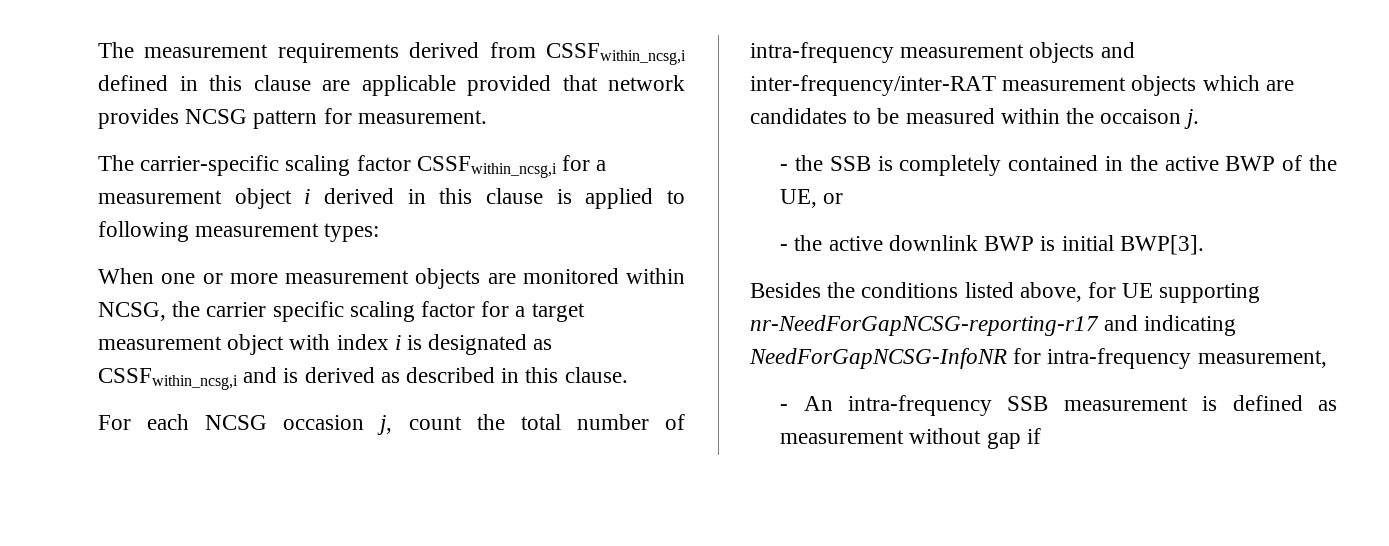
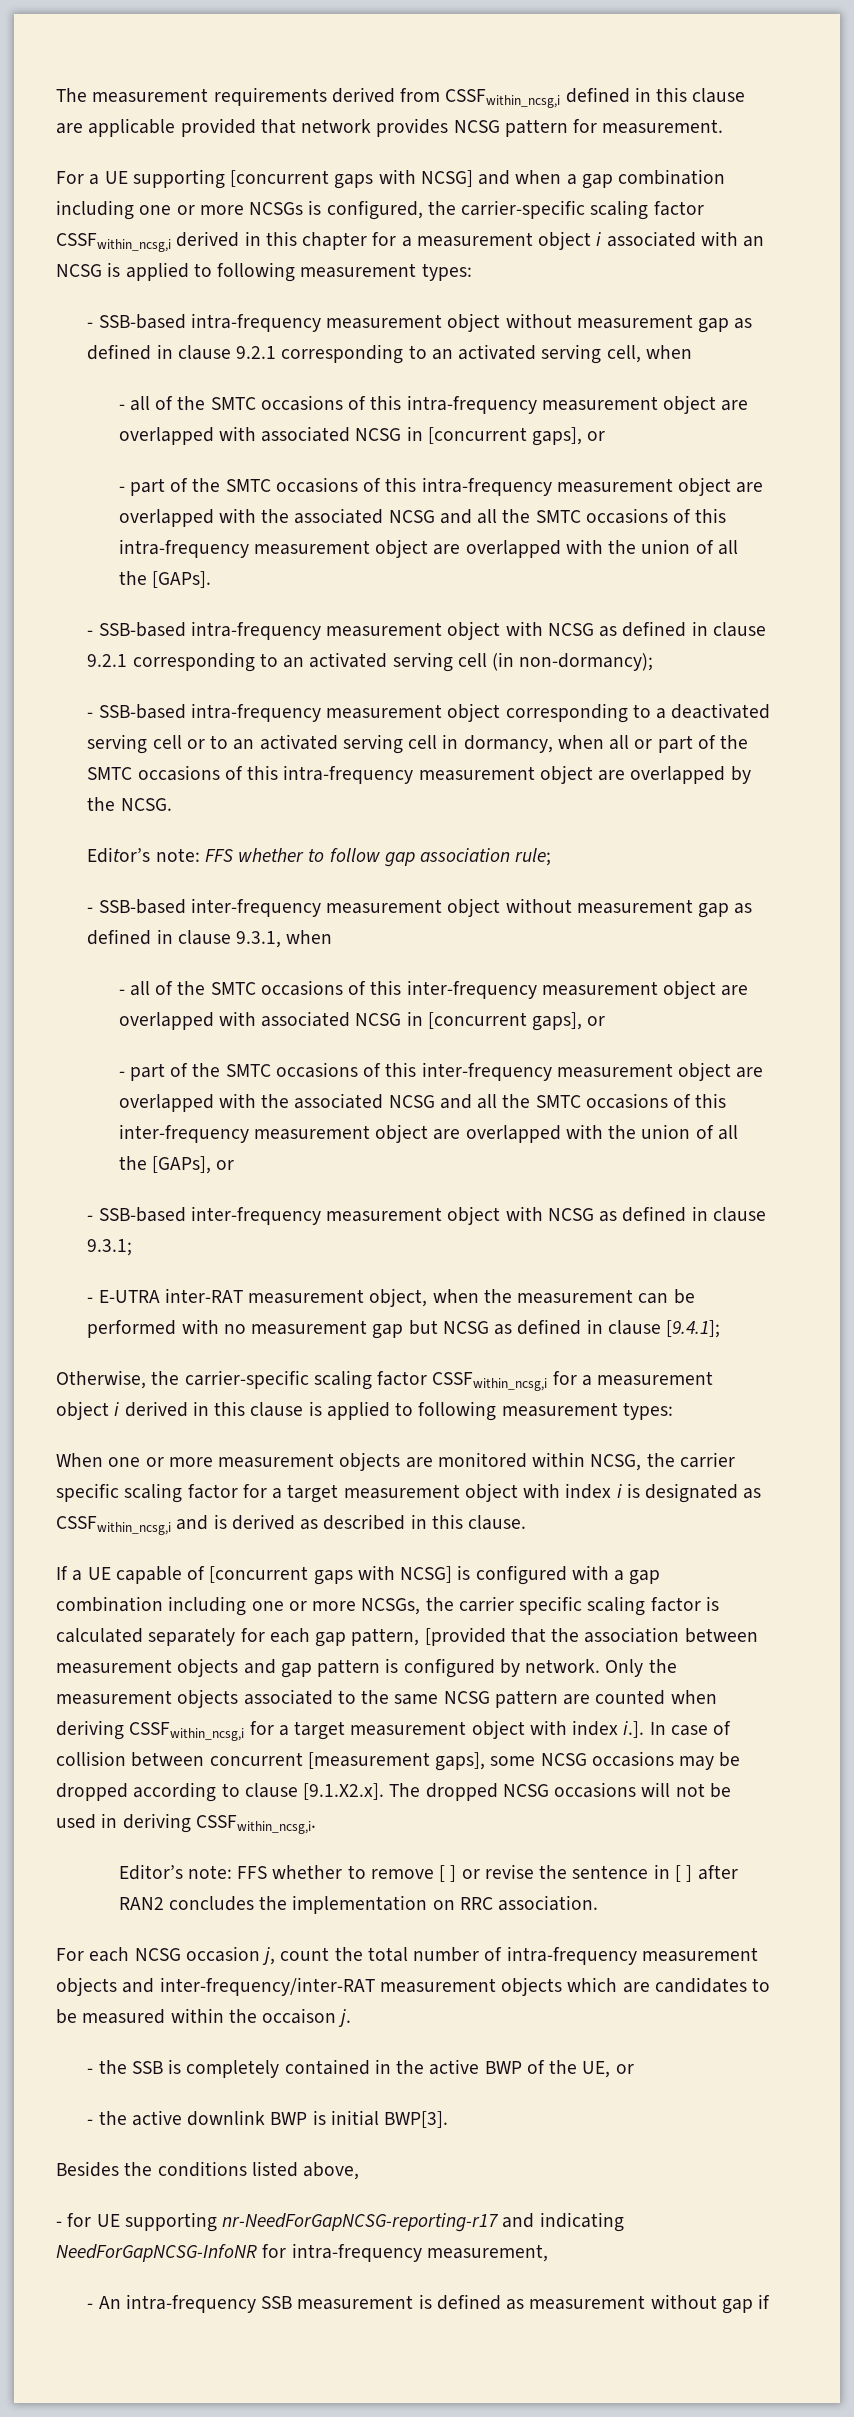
- The carrier-specific scaling factor CSSFwithin_ncsg,i for a measurement object i derived in this clause is applied to following measurement types:
+ For a UE supporting [concurrent gaps with NCSG] and when a gap combination including one or more NCSGs is configured, the carrier-specific scaling factor CSSFwithin_ncsg,i derived in this chapter for a measurement object i associated with an NCSG is applied to following measurement types:
+ - SSB-based intra-frequency measurement object without measurement gap as defined in clause 9.2.1 corresponding to an activated serving cell, when
+ - all of the SMTC occasions of this intra-frequency measurement object are overlapped with associated NCSG in [concurrent gaps], or
+ - part of the SMTC occasions of this intra-frequency measurement object are overlapped with the associated NCSG and all the SMTC occasions of this intra-frequency measurement object are overlapped with the union of all the [GAPs].
+ - SSB-based intra-frequency measurement object with NCSG as defined in clause 9.2.1 corresponding to an activated serving cell (in non-dormancy);
+ - SSB-based intra-frequency measurement object corresponding to a deactivated serving cell or to an activated serving cell in dormancy, when all or part of the SMTC occasions of this intra-frequency measurement object are overlapped by the NCSG.
+ Editor’s note: FFS whether to follow gap association rule;
+ - SSB-based inter-frequency measurement object without measurement gap as defined in clause 9.3.1, when
+ - all of the SMTC occasions of this inter-frequency measurement object are overlapped with associated NCSG in [concurrent gaps], or
+ - part of the SMTC occasions of this inter-frequency measurement object are overlapped with the associated NCSG and all the SMTC occasions of this inter-frequency measurement object are overlapped with the union of all the [GAPs], or
+ - SSB-based inter-frequency measurement object with NCSG as defined in clause 9.3.1;
+ - E-UTRA inter-RAT measurement object, when the measurement can be performed with no measurement gap but NCSG as defined in clause [9.4.1];
+ Otherwise, the carrier-specific scaling factor CSSFwithin_ncsg,i for a measurement object i derived in this clause is applied to following measurement types:
+ If a UE capable of [concurrent gaps with NCSG] is configured with a gap combination including one or more NCSGs, the carrier specific scaling factor is calculated separately for each gap pattern, [provided that the association between measurement objects and gap pattern is configured by network. Only the measurement objects associated to the same NCSG pattern are counted when deriving CSSFwithin_ncsg,i for a target measurement object with index i.]. In case of collision between concurrent [measurement gaps], some NCSG occasions may be dropped according to clause [9.1.X2.x]. The dropped NCSG occasions will not be used in deriving CSSFwithin_ncsg,i.
+ Editor’s note: FFS whether to remove [ ] or revise the sentence in [ ] after RAN2 concludes the implementation on RRC association.
- Besides the conditions listed above, for UE supporting nr-NeedForGapNCSG-reporting-r17 and indicating NeedForGapNCSG-InfoNR for intra-frequency measurement,
+ Besides the conditions listed above,
+ - for UE supporting nr-NeedForGapNCSG-reporting-r17 and indicating NeedForGapNCSG-InfoNR for intra-frequency measurement,

